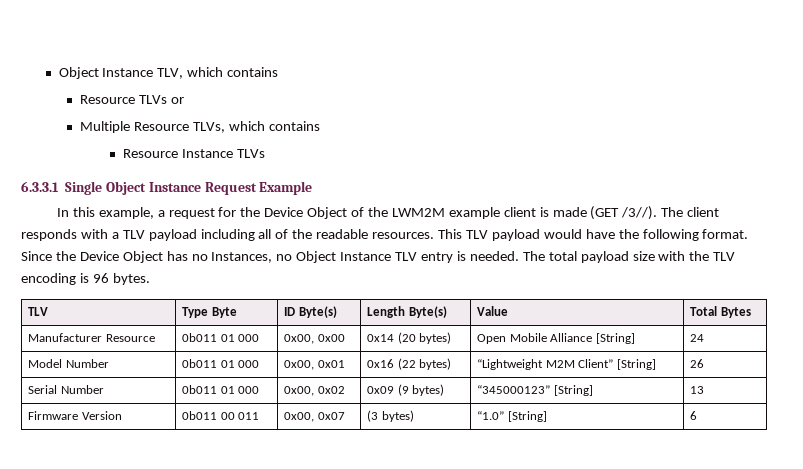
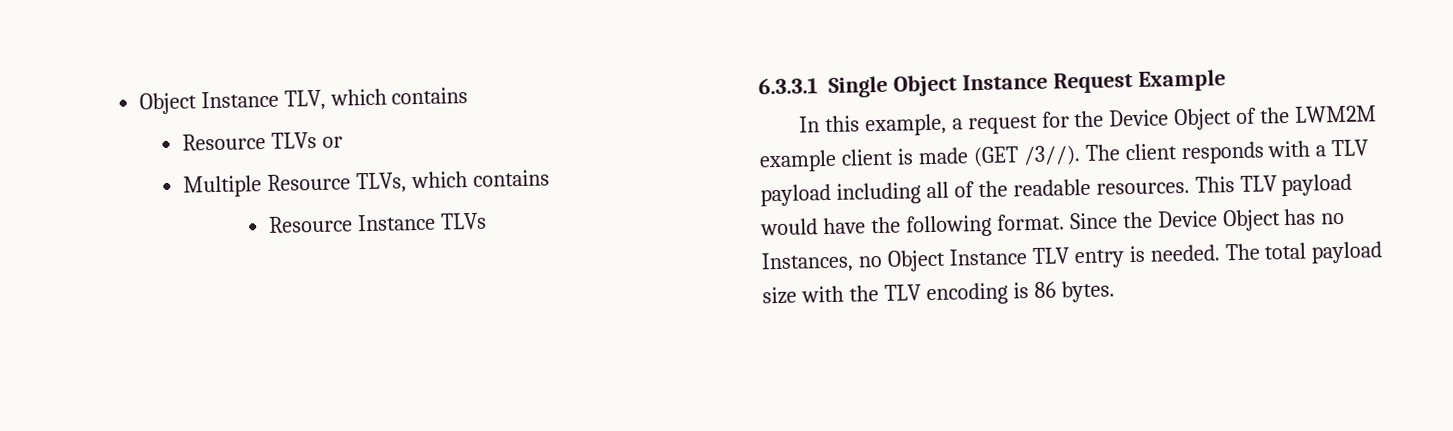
- The total payload size with the TLV encoding is 96 bytes.
+ The total payload size with the TLV encoding is 86 bytes.
- TLV | Type Byte | ID Byte(s) | Length Byte(s) | Value | Total Bytes
- Manufacturer Resource | 0b011 01 000 | 0x00, 0x00 | 0x14 (20 bytes) | Open Mobile Alliance [String] | 24
- Model Number | 0b011 01 000 | 0x00, 0x01 | 0x16 (22 bytes) | “Lightweight M2M Client” [String] | 26
- Serial Number | 0b011 01 000 | 0x00, 0x02 | 0x09 (9 bytes) | “345000123” [String] | 13
- Firmware Version | 0b011 00 011 | 0x00, 0x07 | (3 bytes) | “1.0” [String] | 6

